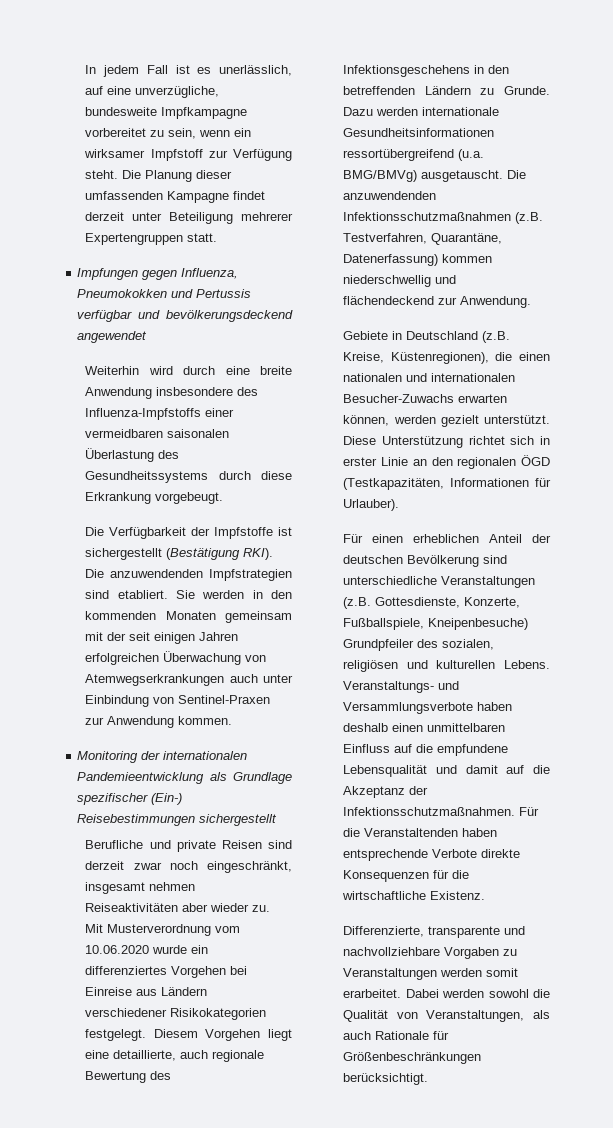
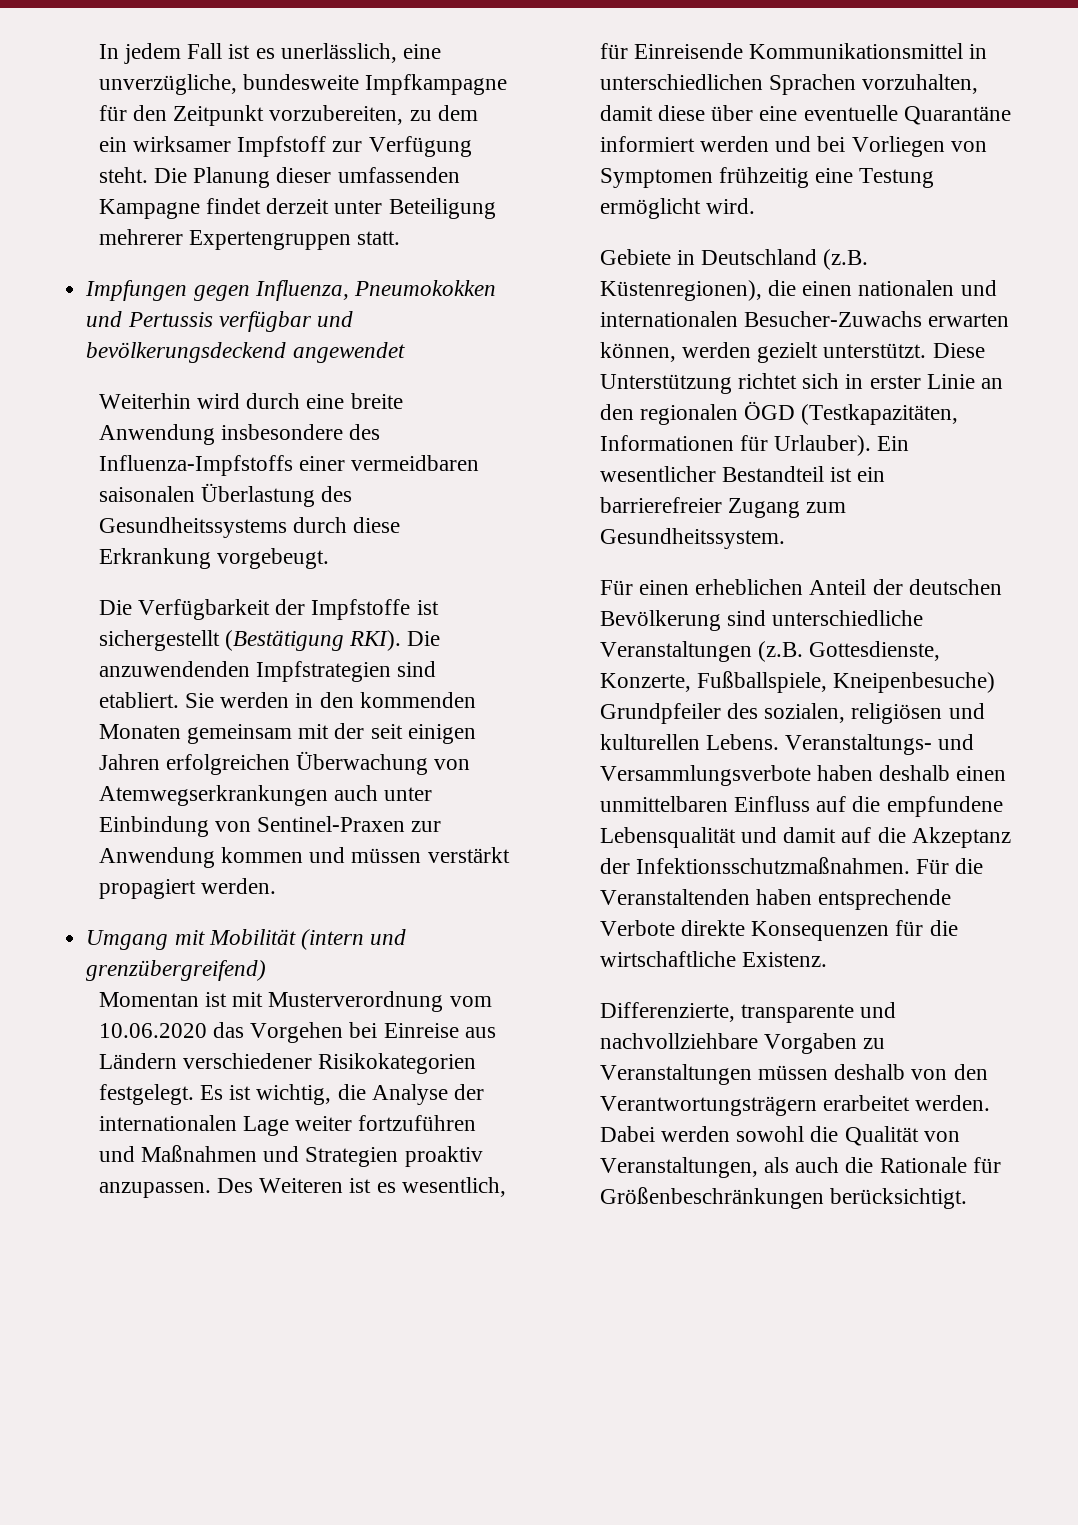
- In jedem Fall ist es unerlässlich, auf eine unverzügliche, bundesweite Impfkampagne vorbereitet zu sein, wenn ein wirksamer Impfstoff zur Verfügung steht.
+ In jedem Fall ist es unerlässlich, eine unverzügliche, bundesweite Impfkampagne für den Zeitpunkt vorzubereiten, zu dem ein wirksamer Impfstoff zur Verfügung steht.
- Sie werden in den kommenden Monaten gemeinsam mit der seit einigen Jahren erfolgreichen Überwachung von Atemwegserkrankungen auch unter Einbindung von Sentinel-Praxen zur Anwendung kommen.
- Monitoring der internationalen Pandemieentwicklung als Grundlage spezifischer (Ein-) Reisebestimmungen sichergestellt
- Berufliche und private Reisen sind derzeit zwar noch eingeschränkt, insgesamt nehmen Reiseaktivitäten aber wieder zu. Mit Musterverordnung vom 10.06.2020 wurde ein differenziertes Vorgehen bei Einreise aus Ländern verschiedener Risikokategorien festgelegt.
+ Sie werden in den kommenden Monaten gemeinsam mit der seit einigen Jahren erfolgreichen Überwachung von Atemwegserkrankungen auch unter Einbindung von Sentinel-Praxen zur Anwendung kommen und müssen verstärkt propagiert werden.
+ Umgang mit Mobilität (intern und grenzübergreifend)
+ Momentan ist mit Musterverordnung vom 10.06.2020 das Vorgehen bei Einreise aus Ländern verschiedener Risikokategorien festgelegt.
- Diesem Vorgehen liegt eine detaillierte, auch regionale Bewertung des Infektionsgeschehens in den betreffenden Ländern zu Grunde. Dazu werden internationale Gesundheitsinformationen ressortübergreifend (u.a. BMG/BMVg) ausgetauscht. Die anzuwendenden Infektionsschutzmaßnahmen (z.B. Testverfahren, Quarantäne, Datenerfassung) kommen niederschwellig und flächendeckend zur Anwendung.
+ Es ist wichtig, die Analyse der internationalen Lage weiter fortzuführen und Maßnahmen und Strategien proaktiv anzupassen. Des Weiteren ist es wesentlich, für Einreisende Kommunikationsmittel in unterschiedlichen Sprachen vorzuhalten, damit diese über eine eventuelle Quarantäne informiert werden und bei Vorliegen von Symptomen frühzeitig eine Testung ermöglicht wird.
- Gebiete in Deutschland (z.B. Kreise, Küstenregionen), die einen nationalen und internationalen Besucher-Zuwachs erwarten können, werden gezielt unterstützt.
+ Gebiete in Deutschland (z.B. Küstenregionen), die einen nationalen und internationalen Besucher-Zuwachs erwarten können, werden gezielt unterstützt.
+ Ein wesentlicher Bestandteil ist ein barrierefreier Zugang zum Gesundheitssystem.
- Differenzierte, transparente und nachvollziehbare Vorgaben zu Veranstaltungen werden somit erarbeitet.
+ Differenzierte, transparente und nachvollziehbare Vorgaben zu Veranstaltungen müssen deshalb von den Verantwortungsträgern erarbeitet werden.
- Dabei werden sowohl die Qualität von Veranstaltungen, als auch Rationale für Größenbeschränkungen berücksichtigt.
+ Dabei werden sowohl die Qualität von Veranstaltungen, als auch die Rationale für Größenbeschränkungen berücksichtigt.

